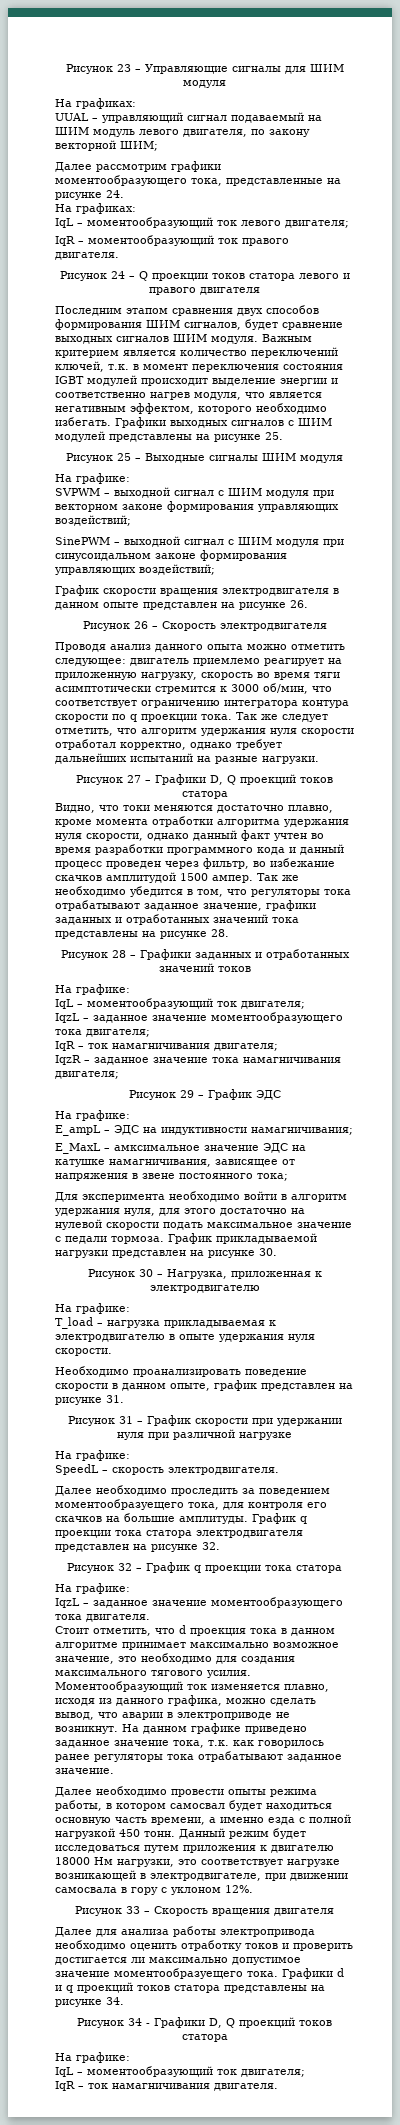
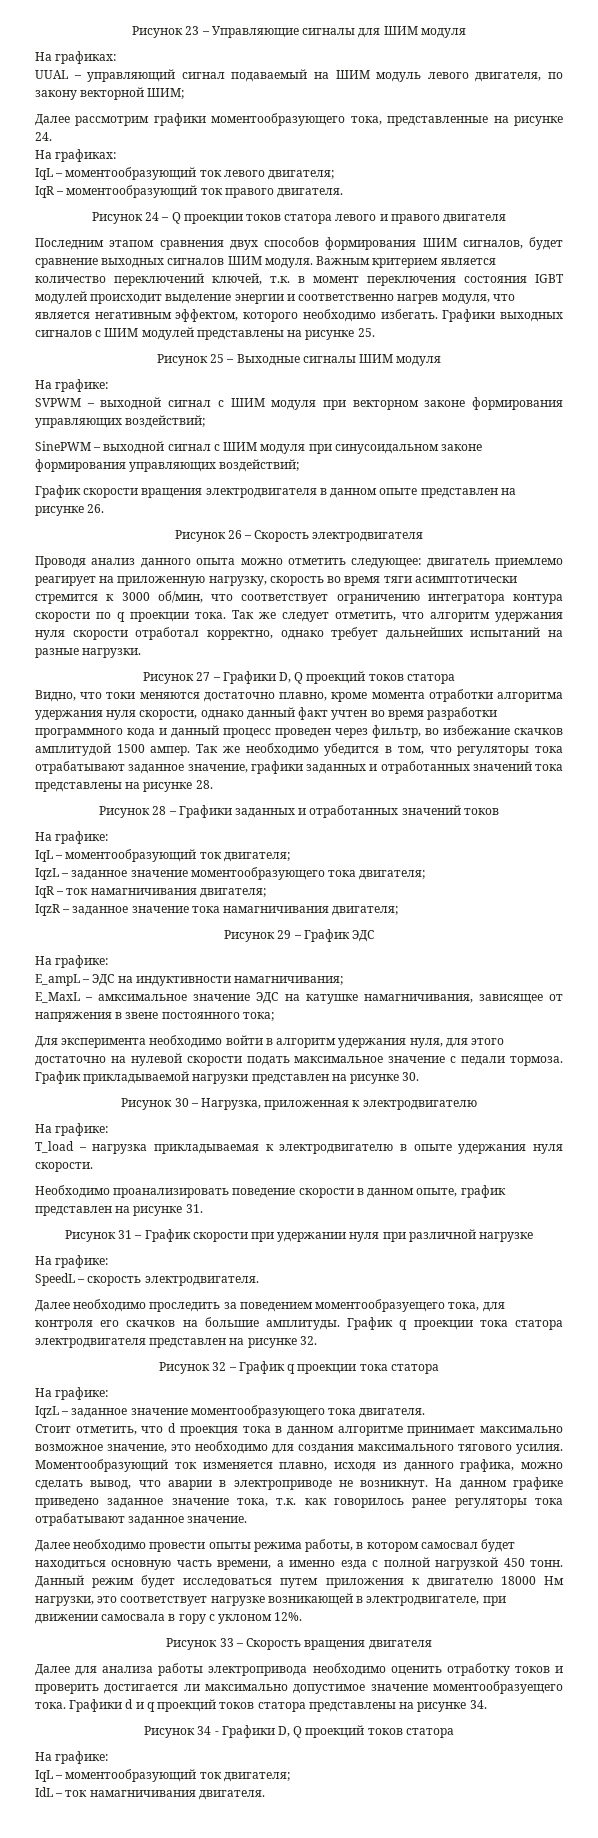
- IqR – ток намагничивания двигателя.
+ IdL – ток намагничивания двигателя.

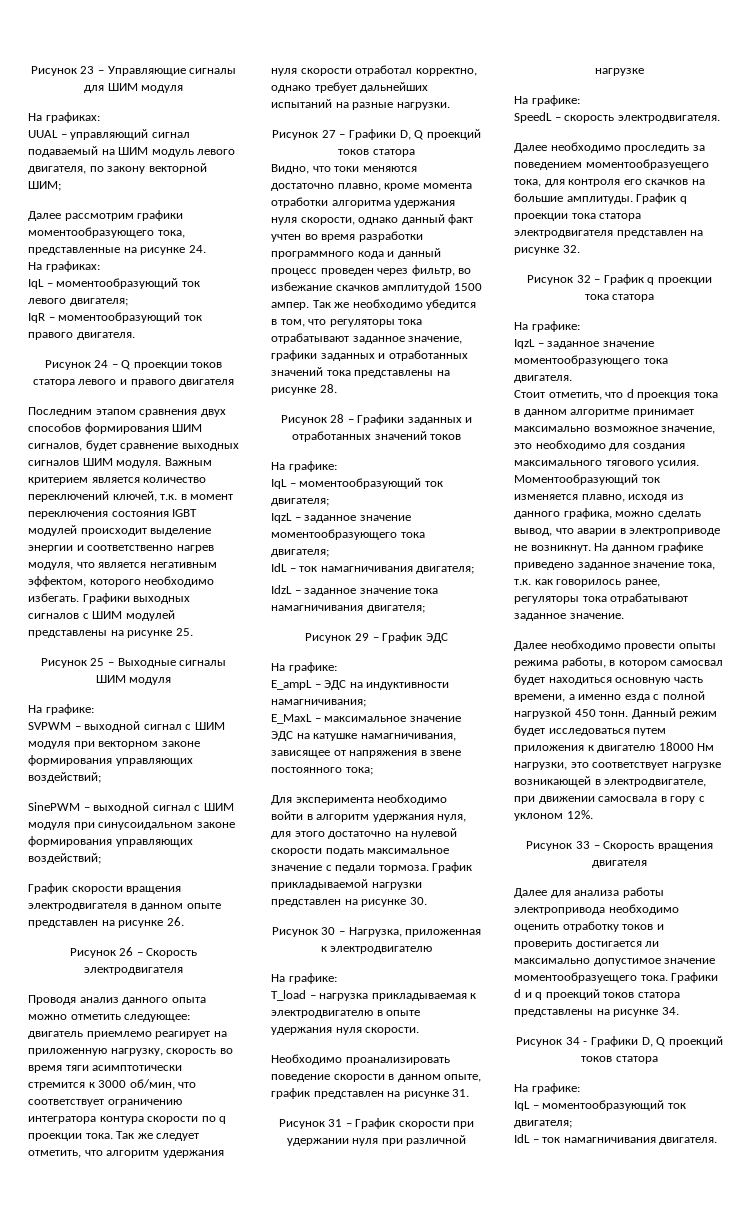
- IqR – ток намагничивания двигателя;
+ IdL – ток намагничивания двигателя;
- IqzR – заданное значение тока намагничивания двигателя;
+ IdzL – заданное значение тока намагничивания двигателя;
- E_MaxL – амксимальное значение ЭДС на катушке намагничивания, зависящее от напряжения в звене постоянного тока;
+ E_MaxL – максимальное значение ЭДС на катушке намагничивания, зависящее от напряжения в звене постоянного тока;
- На данном графике приведено заданное значение тока, т.к. как говорилось ранее регуляторы тока отрабатывают заданное значение.
+ На данном графике приведено заданное значение тока, т.к. как говорилось ранее, регуляторы тока отрабатывают заданное значение.

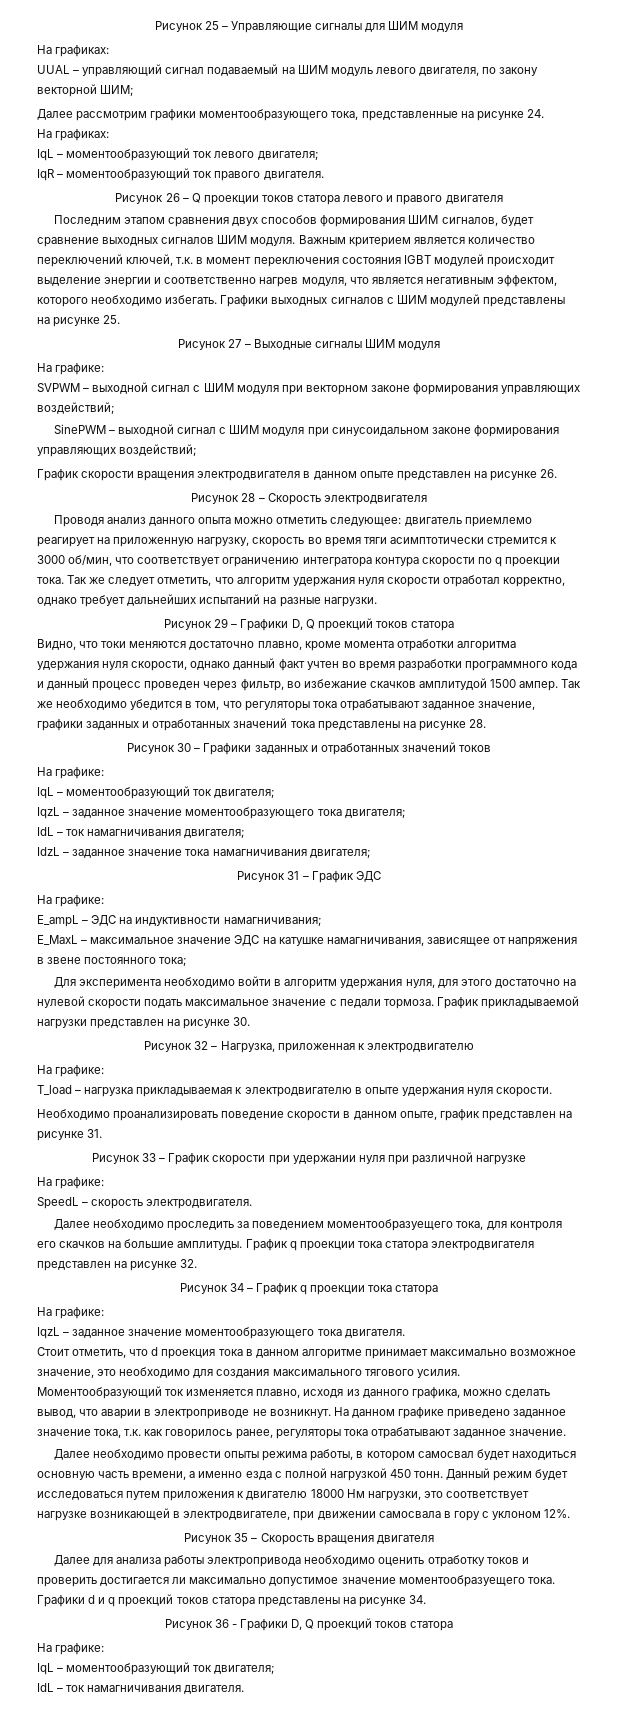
- Рисунок 23 – Управляющие сигналы для ШИМ модуля
+ Рисунок 25 – Управляющие сигналы для ШИМ модуля
- Рисунок 24 – Q проекции токов статора левого и правого двигателя
+ Рисунок 26 – Q проекции токов статора левого и правого двигателя
- Рисунок 25 – Выходные сигналы ШИМ модуля
+ Рисунок 27 – Выходные сигналы ШИМ модуля
- Рисунок 26 – Скорость электродвигателя
+ Рисунок 28 – Скорость электродвигателя
- Рисунок 27 – Графики D, Q проекций токов статора
+ Рисунок 29 – Графики D, Q проекций токов статора
- Рисунок 28 – Графики заданных и отработанных значений токов
+ Рисунок 30 – Графики заданных и отработанных значений токов
- Рисунок 29 – График ЭДС
+ Рисунок 31 – График ЭДС
- Рисунок 30 – Нагрузка, приложенная к электродвигателю
+ Рисунок 32 – Нагрузка, приложенная к электродвигателю
- Рисунок 31 – График скорости при удержании нуля при различной нагрузке
+ Рисунок 33 – График скорости при удержании нуля при различной нагрузке
- Рисунок 32 – График q проекции тока статора
+ Рисунок 34 – График q проекции тока статора
- Рисунок 33 – Скорость вращения двигателя
+ Рисунок 35 – Скорость вращения двигателя
- Рисунок 34 - Графики D, Q проекций токов статора
+ Рисунок 36 - Графики D, Q проекций токов статора

